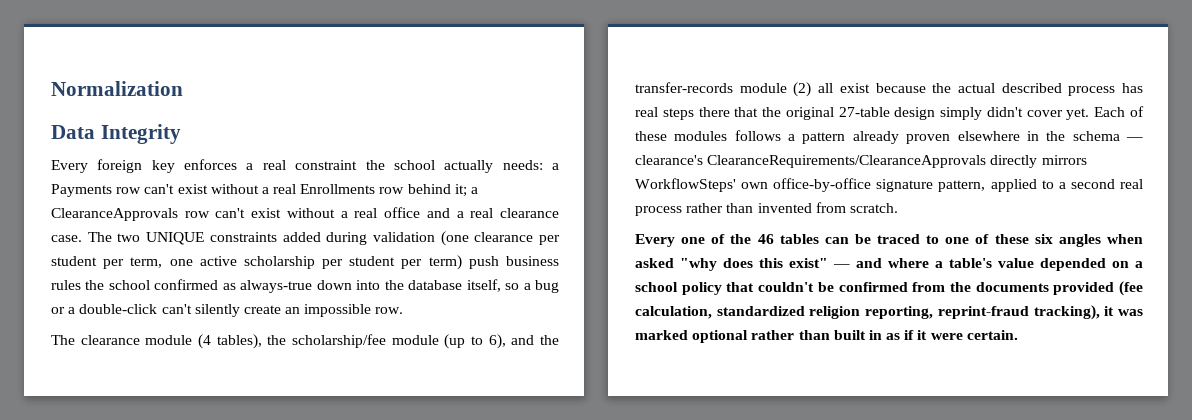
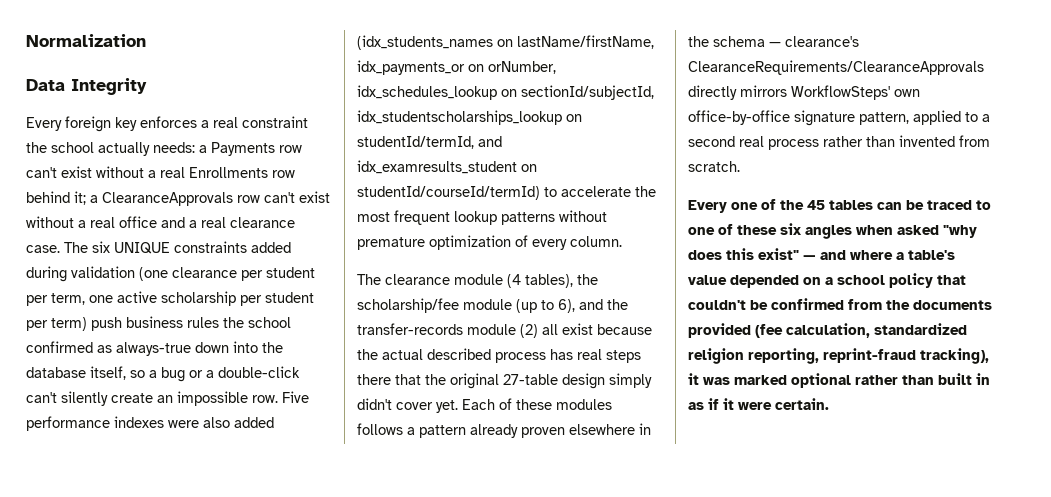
- The two UNIQUE constraints added during validation (one clearance per student per term, one active scholarship per student per term) push business rules the school confirmed as always-true down into the database itself, so a bug or a double-click can't silently create an impossible row.
+ The six UNIQUE constraints added during validation (one clearance per student per term, one active scholarship per student per term) push business rules the school confirmed as always-true down into the database itself, so a bug or a double-click can't silently create an impossible row. Five performance indexes were also added (idx_students_names on lastName/firstName, idx_payments_or on orNumber, idx_schedules_lookup on sectionId/subjectId, idx_studentscholarships_lookup on studentId/termId, and idx_examresults_student on studentId/courseId/termId) to accelerate the most frequent lookup patterns without premature optimization of every column.
- Every one of the 46 tables can be traced to one of these six angles when asked "why does this exist" — and where a table's value depended on a school policy that couldn't be confirmed from the documents provided (fee calculation, standardized religion reporting, reprint-fraud tracking), it was marked optional rather than built in as if it were certain.
+ Every one of the 45 tables can be traced to one of these six angles when asked "why does this exist" — and where a table's value depended on a school policy that couldn't be confirmed from the documents provided (fee calculation, standardized religion reporting, reprint-fraud tracking), it was marked optional rather than built in as if it were certain.

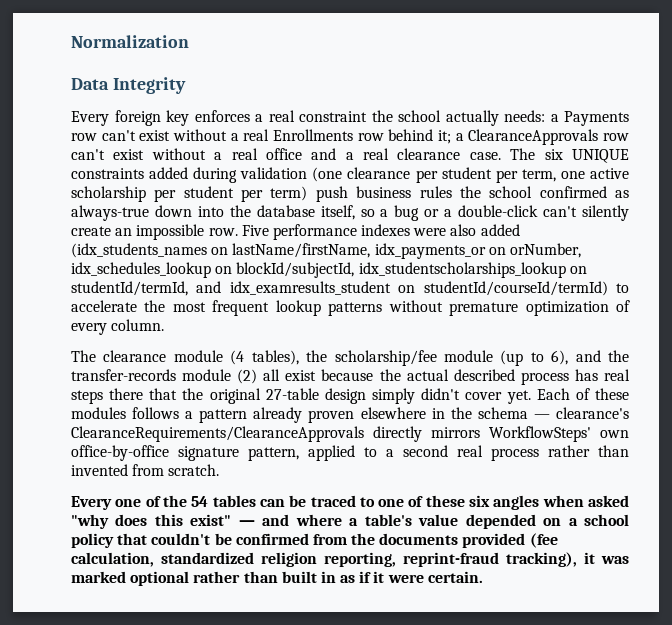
- Five performance indexes were also added (idx_students_names on lastName/firstName, idx_payments_or on orNumber, idx_schedules_lookup on sectionId/subjectId, idx_studentscholarships_lookup on studentId/termId, and idx_examresults_student on studentId/courseId/termId) to accelerate the most frequent lookup patterns without premature optimization of every column.
+ Five performance indexes were also added (idx_students_names on lastName/firstName, idx_payments_or on orNumber, idx_schedules_lookup on blockId/subjectId, idx_studentscholarships_lookup on studentId/termId, and idx_examresults_student on studentId/courseId/termId) to accelerate the most frequent lookup patterns without premature optimization of every column.
- Every one of the 45 tables can be traced to one of these six angles when asked "why does this exist" — and where a table's value depended on a school policy that couldn't be confirmed from the documents provided (fee calculation, standardized religion reporting, reprint-fraud tracking), it was marked optional rather than built in as if it were certain.
+ Every one of the 54 tables can be traced to one of these six angles when asked "why does this exist" — and where a table's value depended on a school policy that couldn't be confirmed from the documents provided (fee calculation, standardized religion reporting, reprint-fraud tracking), it was marked optional rather than built in as if it were certain.

